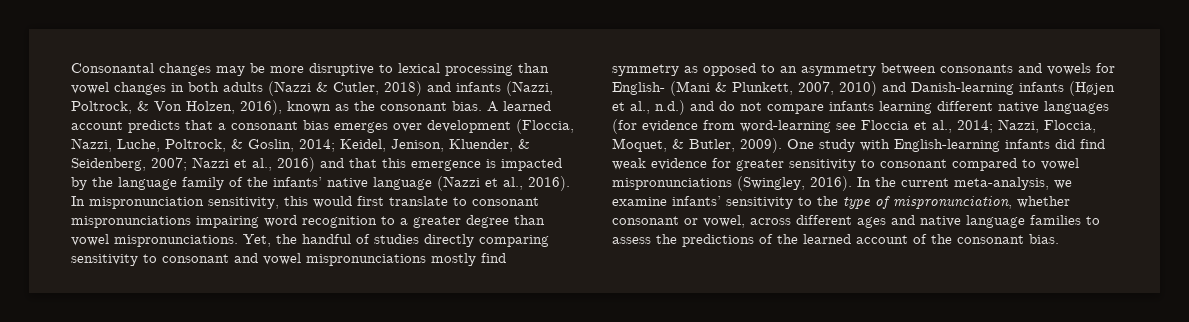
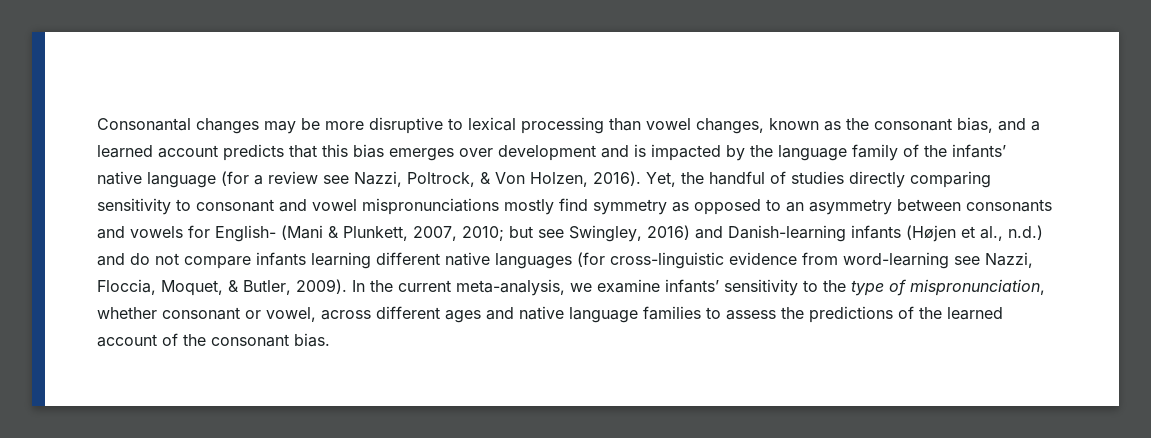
- Consonantal changes may be more disruptive to lexical processing than vowel changes in both adults (Nazzi & Cutler, 2018) and infants (Nazzi, Poltrock, & Von Holzen, 2016), known as the consonant bias. A learned account predicts that a consonant bias emerges over development (Floccia, Nazzi, Luche, Poltrock, & Goslin, 2014; Keidel, Jenison, Kluender, & Seidenberg, 2007; Nazzi et al., 2016) and that this emergence is impacted by the language family of the infants’ native language (Nazzi et al., 2016). In mispronunciation sensitivity, this would first translate to consonant mispronunciations impairing word recognition to a greater degree than vowel mispronunciations.
+ Consonantal changes may be more disruptive to lexical processing than vowel changes, known as the consonant bias, and a learned account predicts that this bias emerges over development and is impacted by the language family of the infants’ native language (for a review see Nazzi, Poltrock, & Von Holzen, 2016).
- Yet, the handful of studies directly comparing sensitivity to consonant and vowel mispronunciations mostly find symmetry as opposed to an asymmetry between consonants and vowels for English- (Mani & Plunkett, 2007, 2010) and Danish-learning infants (Højen et al., n.d.) and do not compare infants learning different native languages (for evidence from word-learning see Floccia et al., 2014; Nazzi, Floccia, Moquet, & Butler, 2009).
+ Yet, the handful of studies directly comparing sensitivity to consonant and vowel mispronunciations mostly find symmetry as opposed to an asymmetry between consonants and vowels for English- (Mani & Plunkett, 2007, 2010; but see Swingley, 2016) and Danish-learning infants (Højen et al., n.d.) and do not compare infants learning different native languages (for cross-linguistic evidence from word-learning see Nazzi, Floccia, Moquet, & Butler, 2009).
- One study with English-learning infants did find weak evidence for greater sensitivity to consonant compared to vowel mispronunciations (Swingley, 2016).

